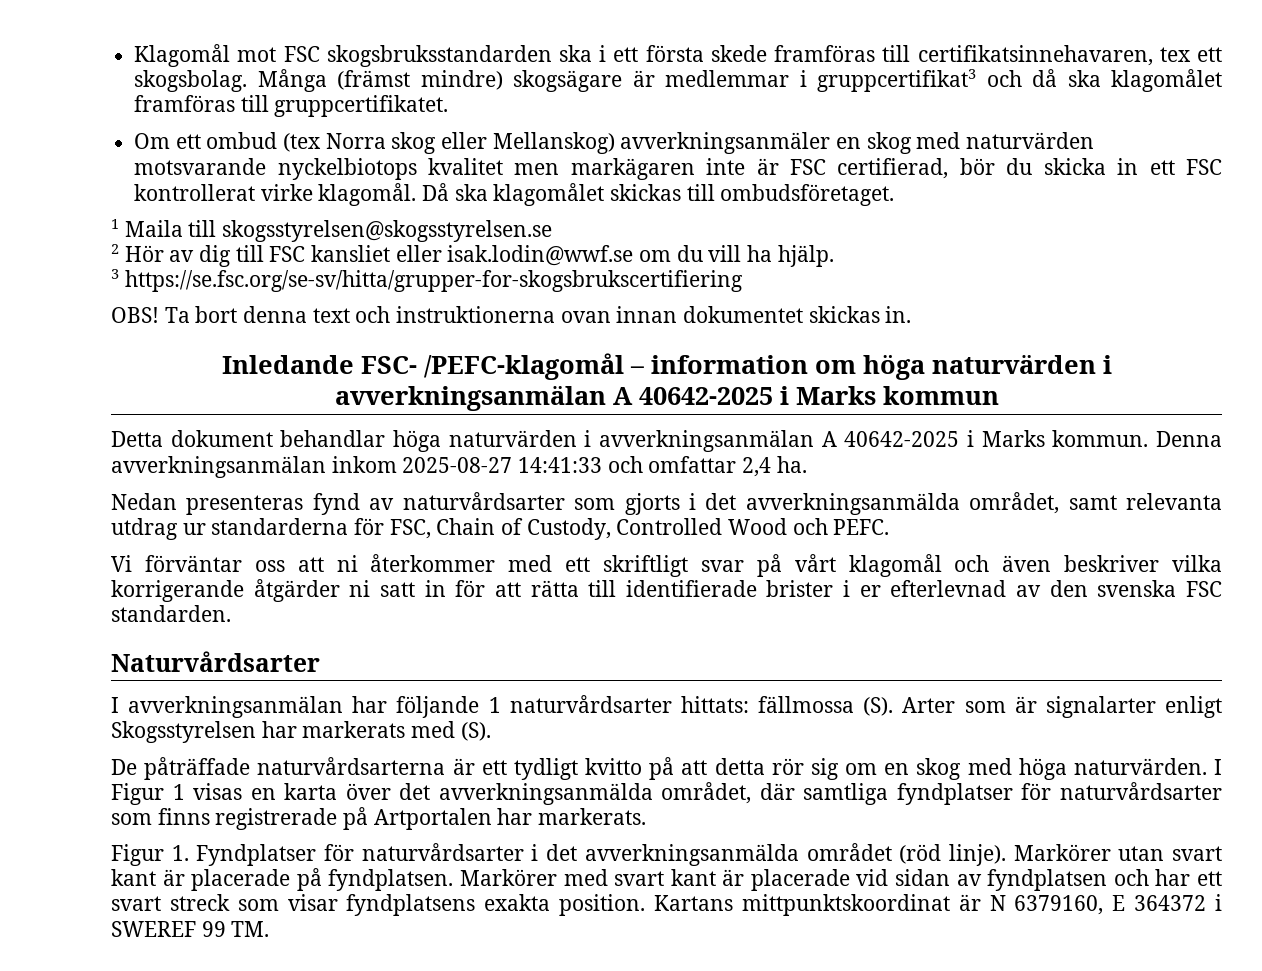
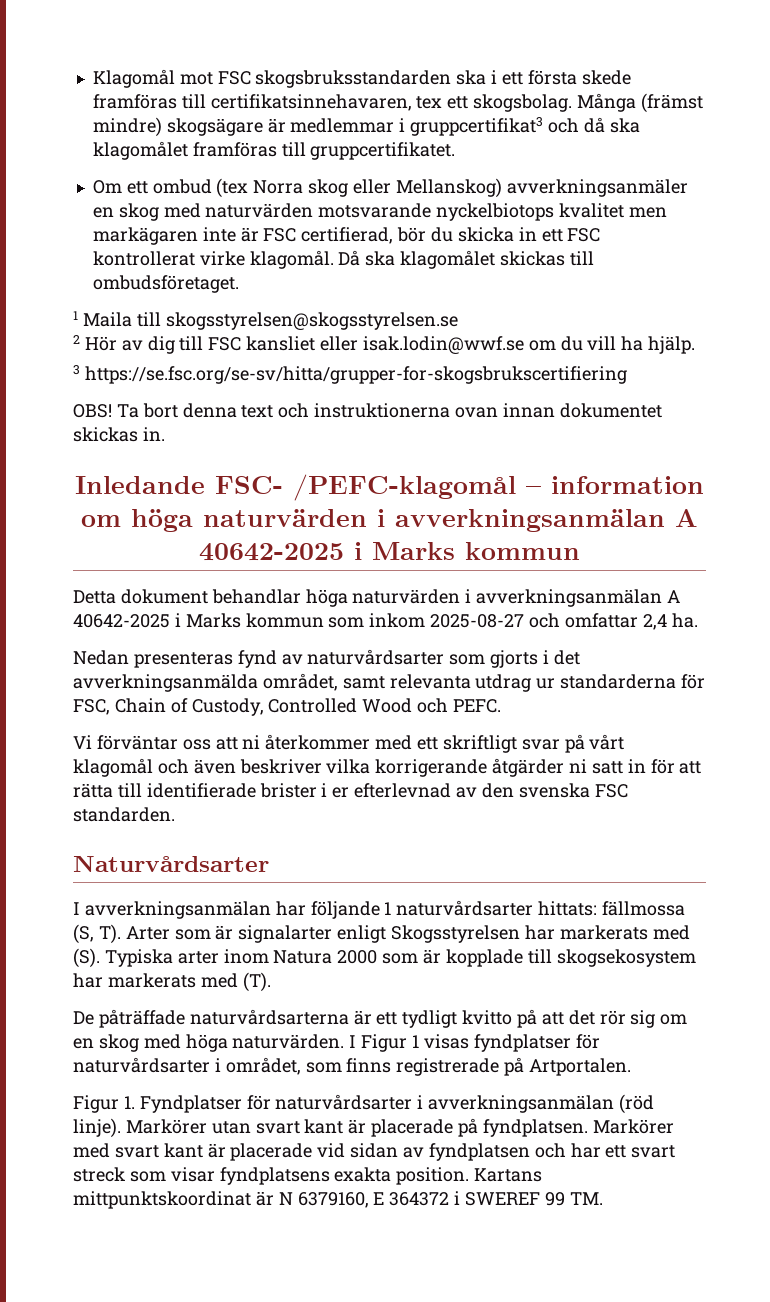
- Detta dokument behandlar höga naturvärden i avverkningsanmälan A 40642-2025 i Marks kommun. Denna avverkningsanmälan inkom 2025-08-27 14:41:33 och omfattar 2,4 ha.
+ Detta dokument behandlar höga naturvärden i avverkningsanmälan A 40642-2025 i Marks kommun som inkom 2025-08-27 och omfattar 2,4 ha.
- I avverkningsanmälan har följande 1 naturvårdsarter hittats: fällmossa (S). Arter som är signalarter enligt Skogsstyrelsen har markerats med (S).
+ I avverkningsanmälan har följande 1 naturvårdsarter hittats: fällmossa (S, T). Arter som är signalarter enligt Skogsstyrelsen har markerats med (S). Typiska arter inom Natura 2000 som är kopplade till skogsekosystem har markerats med (T).
- De påträffade naturvårdsarterna är ett tydligt kvitto på att detta rör sig om en skog med höga naturvärden.
+ De påträffade naturvårdsarterna är ett tydligt kvitto på att det rör sig om en skog med höga naturvärden.
- I Figur 1 visas en karta över det avverkningsanmälda området, där samtliga fyndplatser för naturvårdsarter som finns registrerade på Artportalen har markerats.
+ I Figur 1 visas fyndplatser för naturvårdsarter i området, som finns registrerade på Artportalen.
- Figur 1. Fyndplatser för naturvårdsarter i det avverkningsanmälda området (röd linje).
+ Figur 1. Fyndplatser för naturvårdsarter i avverkningsanmälan (röd linje).

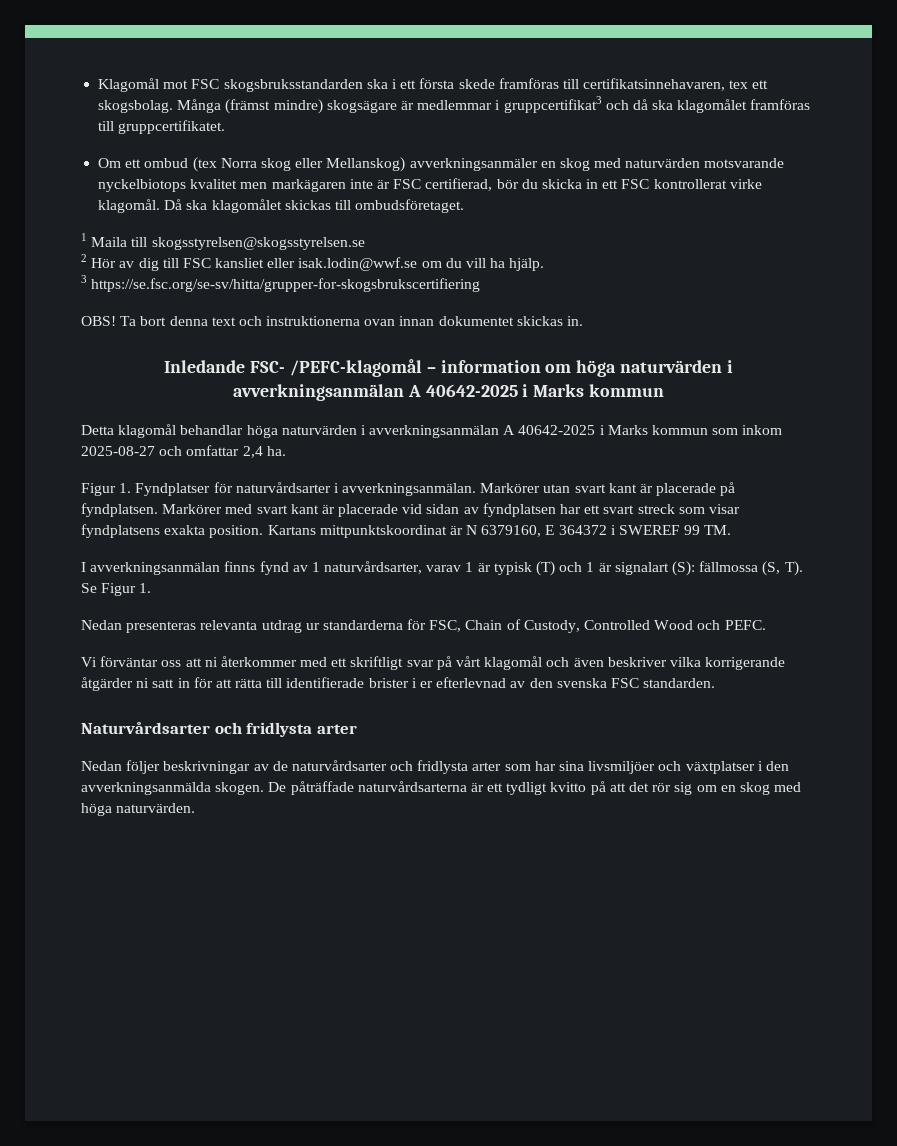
- Detta dokument behandlar höga naturvärden i avverkningsanmälan A 40642-2025 i Marks kommun som inkom 2025-08-27 och omfattar 2,4 ha.
+ Detta klagomål behandlar höga naturvärden i avverkningsanmälan A 40642-2025 i Marks kommun som inkom 2025-08-27 och omfattar 2,4 ha.
- Nedan presenteras fynd av naturvårdsarter som gjorts i det avverkningsanmälda området, samt relevanta utdrag ur standarderna för FSC, Chain of Custody, Controlled Wood och PEFC.
+ Figur 1. Fyndplatser för naturvårdsarter i avverkningsanmälan. Markörer utan svart kant är placerade på fyndplatsen. Markörer med svart kant är placerade vid sidan av fyndplatsen har ett svart streck som visar fyndplatsens exakta position. Kartans mittpunktskoordinat är N 6379160, E 364372 i SWEREF 99 TM.
+ I avverkningsanmälan finns fynd av 1 naturvårdsarter, varav 1 är typisk (T) och 1 är signalart (S): fällmossa (S, T). Se Figur 1.
+ Nedan presenteras relevanta utdrag ur standarderna för FSC, Chain of Custody, Controlled Wood och PEFC.
- Naturvårdsarter
- I avverkningsanmälan har följande 1 naturvårdsarter hittats: fällmossa (S, T). Arter som är signalarter enligt Skogsstyrelsen har markerats med (S). Typiska arter inom Natura 2000 som är kopplade till skogsekosystem har markerats med (T).
- De påträffade naturvårdsarterna är ett tydligt kvitto på att det rör sig om en skog med höga naturvärden. I Figur 1 visas fyndplatser för naturvårdsarter i området, som finns registrerade på Artportalen.
- Figur 1. Fyndplatser för naturvårdsarter i avverkningsanmälan (röd linje). Markörer utan svart kant är placerade på fyndplatsen. Markörer med svart kant är placerade vid sidan av fyndplatsen och har ett svart streck som visar fyndplatsens exakta position. Kartans mittpunktskoordinat är N 6379160, E 364372 i SWEREF 99 TM.
+ Naturvårdsarter och fridlysta arter
+ Nedan följer beskrivningar av de naturvårdsarter och fridlysta arter som har sina livsmiljöer och växtplatser i den avverkningsanmälda skogen. De påträffade naturvårdsarterna är ett tydligt kvitto på att det rör sig om en skog med höga naturvärden.

